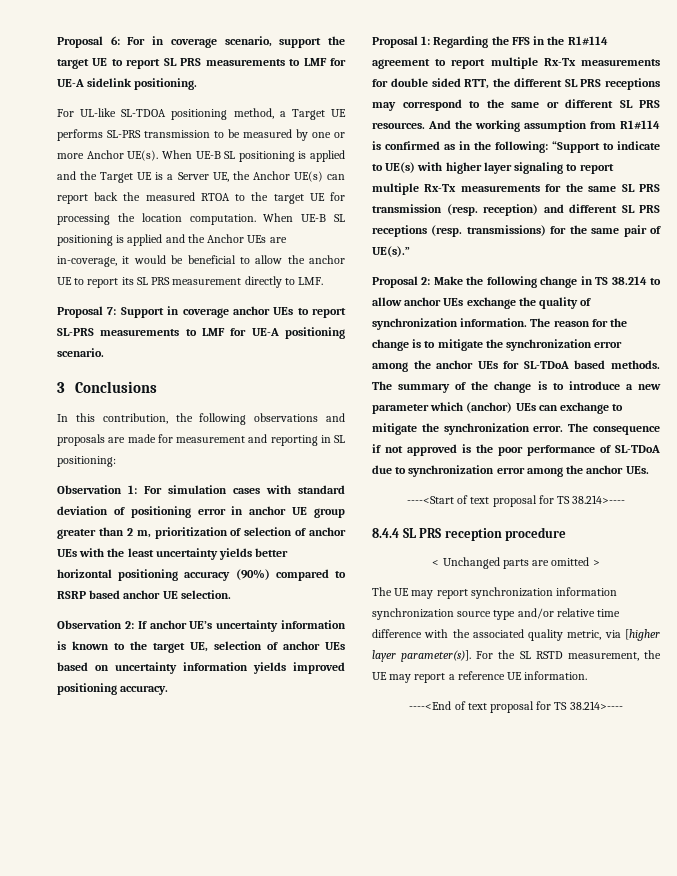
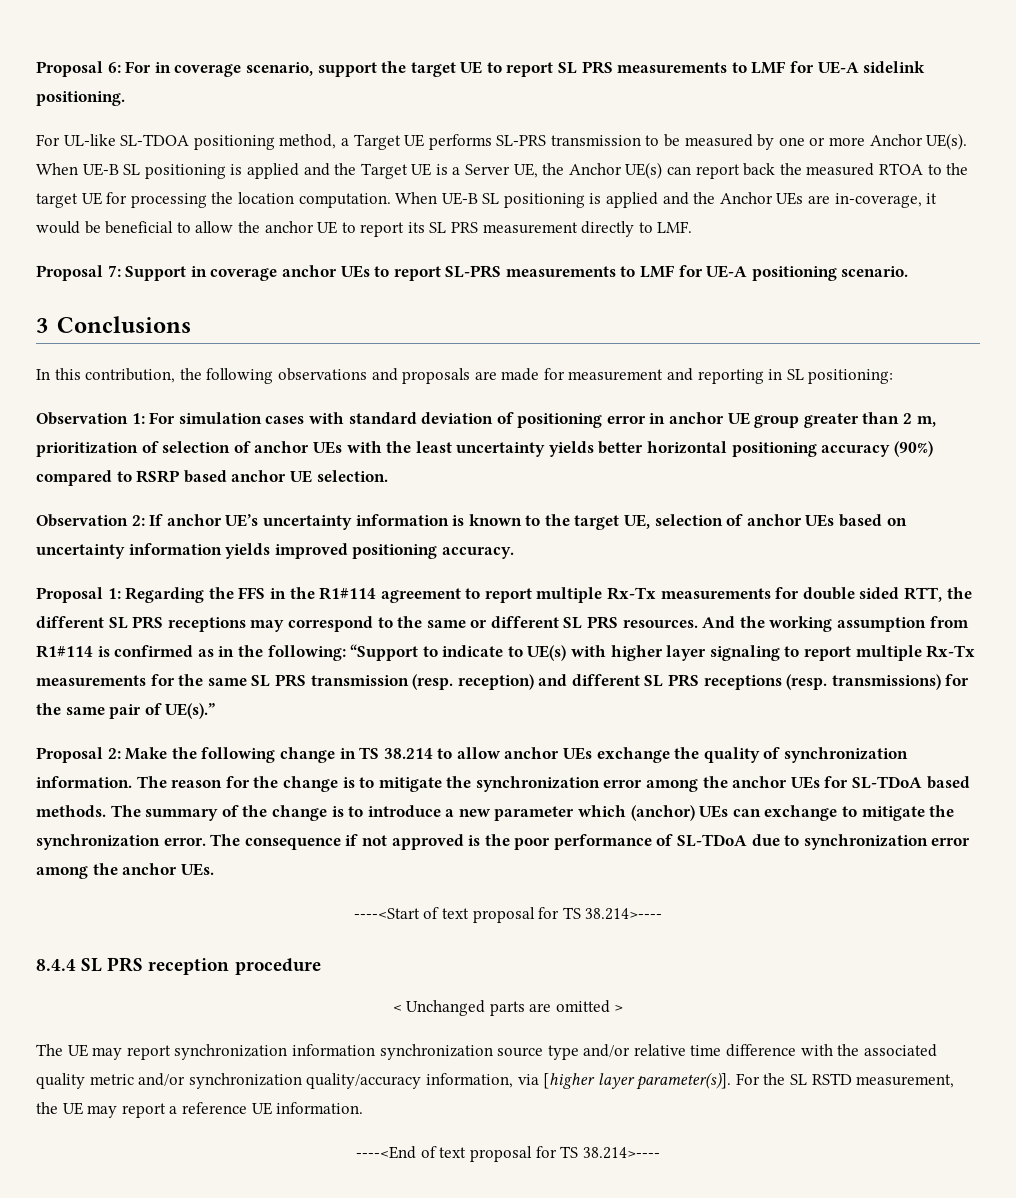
- The UE may report synchronization information synchronization source type and/or relative time difference with the associated quality metric, via [higher layer parameter(s)].
+ The UE may report synchronization information synchronization source type and/or relative time difference with the associated quality metric and/or synchronization quality/accuracy information, via [higher layer parameter(s)].

